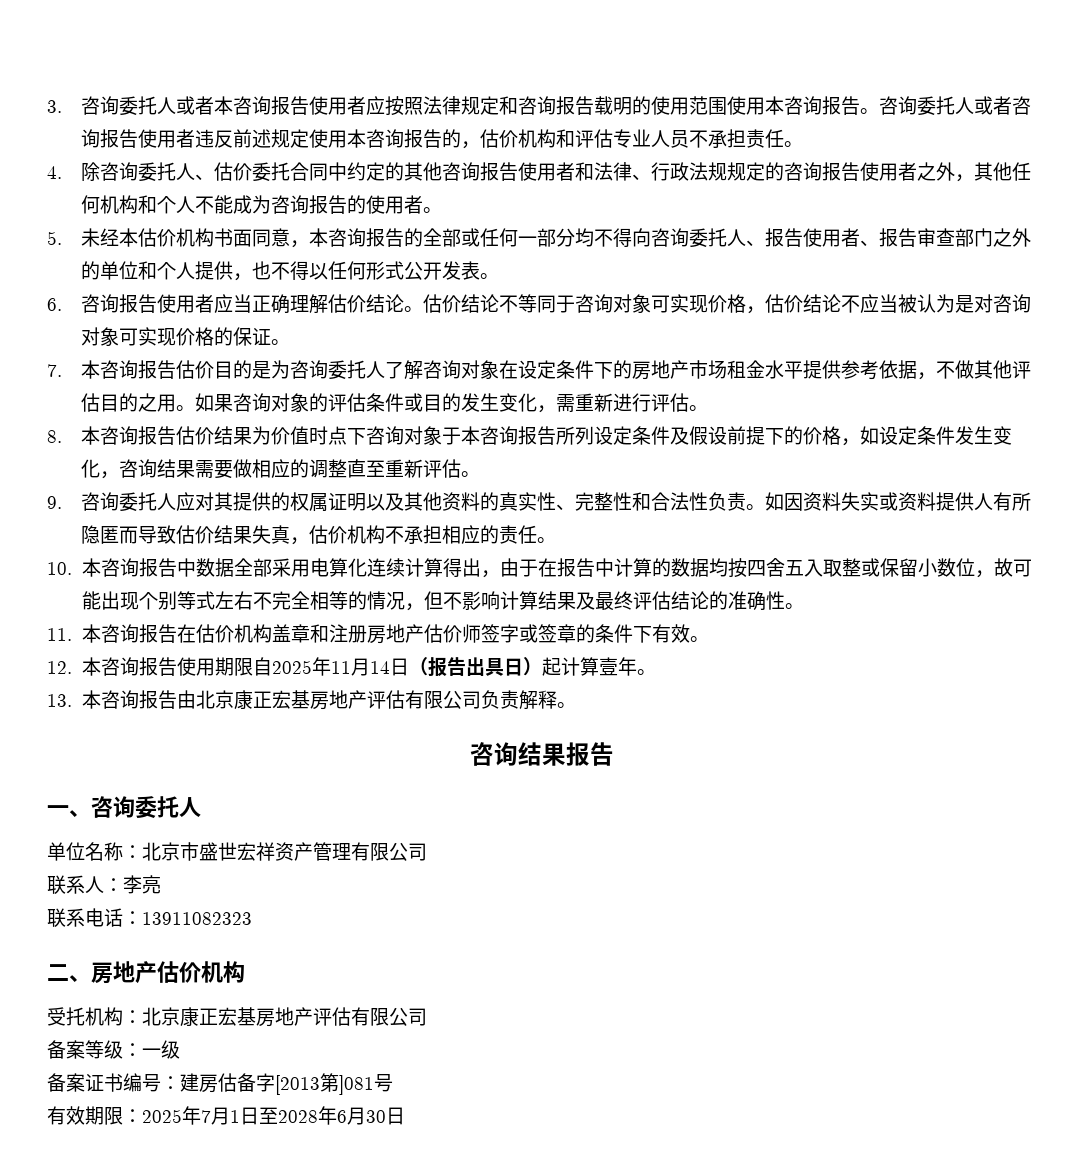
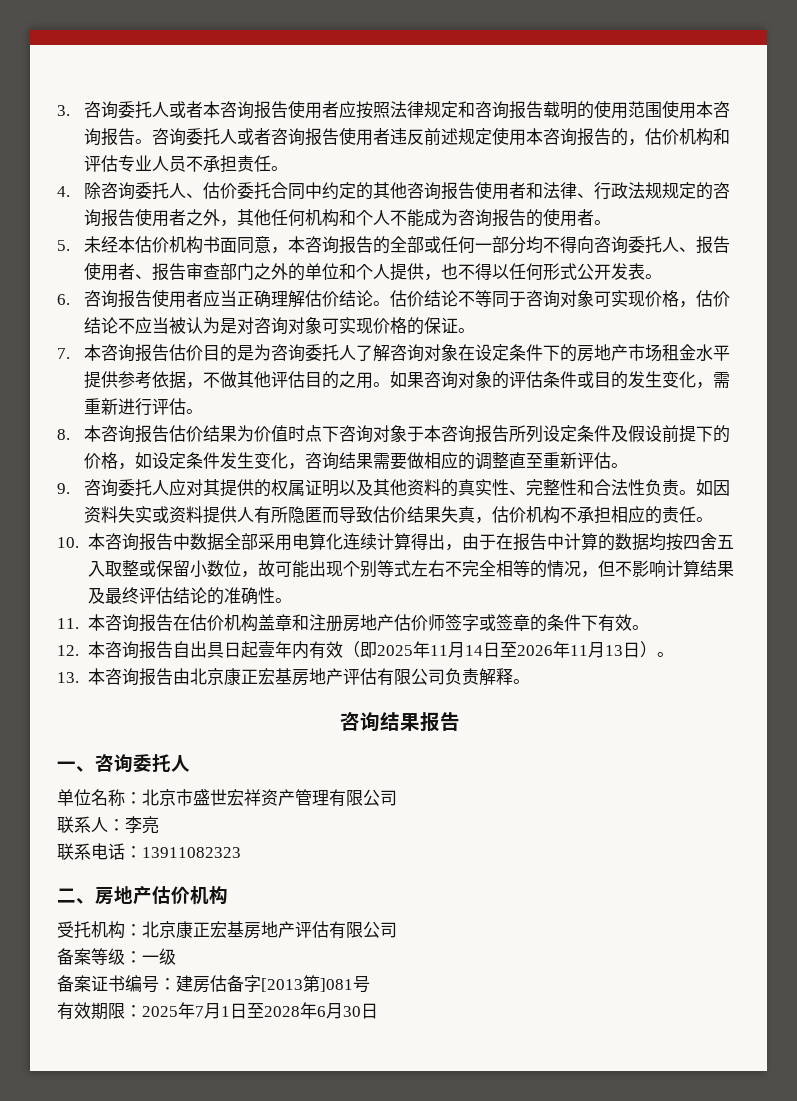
- 12.本咨询报告使用期限自2025年11月14日（报告出具日）起计算壹年。
+ 12.本咨询报告自出具日起壹年内有效（即2025年11月14日至2026年11月13日）。

